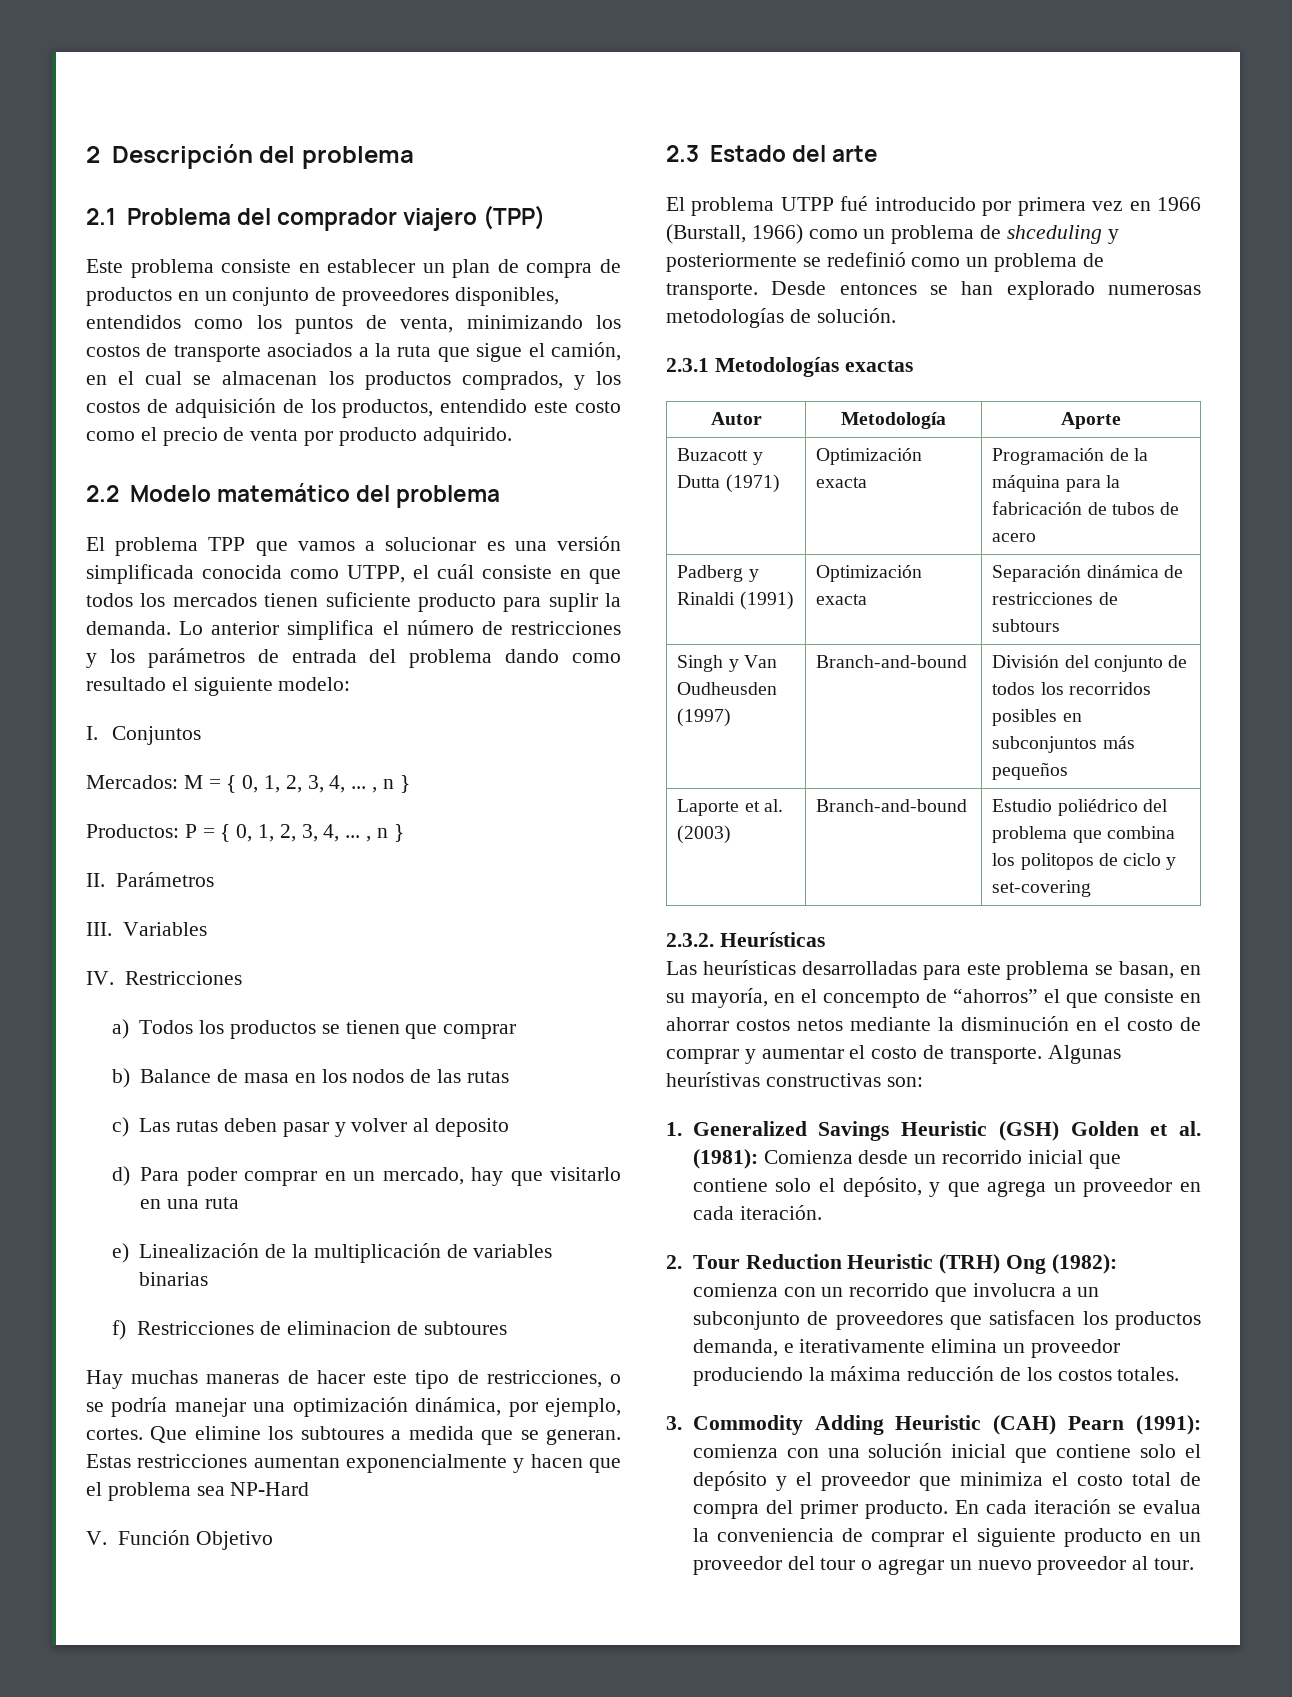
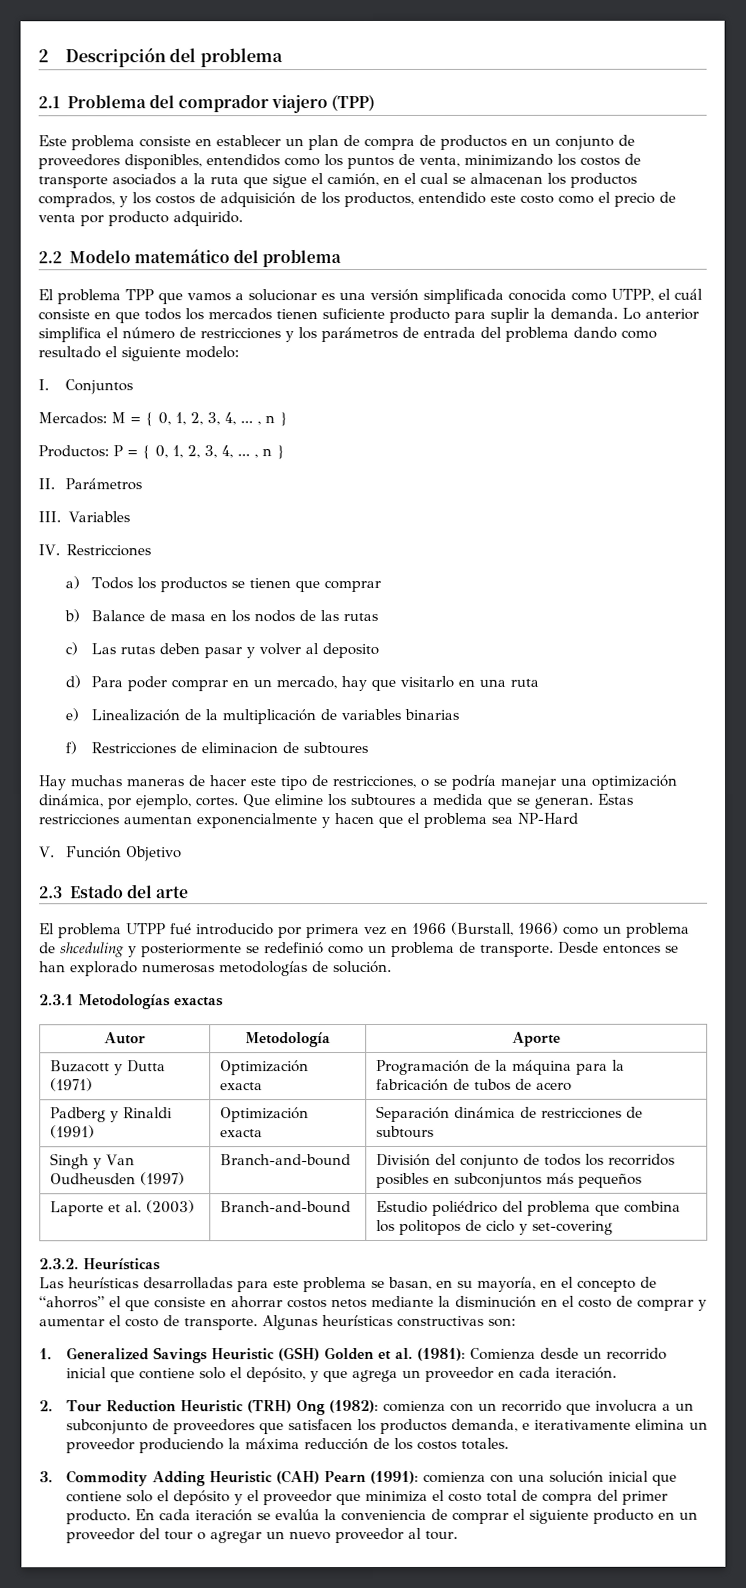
- Las heurísticas desarrolladas para este problema se basan, en su mayoría, en el concempto de “ahorros” el que consiste en ahorrar costos netos mediante la disminución en el costo de comprar y aumentar el costo de transporte.
+ Las heurísticas desarrolladas para este problema se basan, en su mayoría, en el concepto de “ahorros” el que consiste en ahorrar costos netos mediante la disminución en el costo de comprar y aumentar el costo de transporte.
- Algunas heurístivas constructivas son:
+ Algunas heurísticas constructivas son:
- En cada iteración se evalua la conveniencia de comprar el siguiente producto en un proveedor del tour o agregar un nuevo proveedor al tour.
+ En cada iteración se evalúa la conveniencia de comprar el siguiente producto en un proveedor del tour o agregar un nuevo proveedor al tour.

